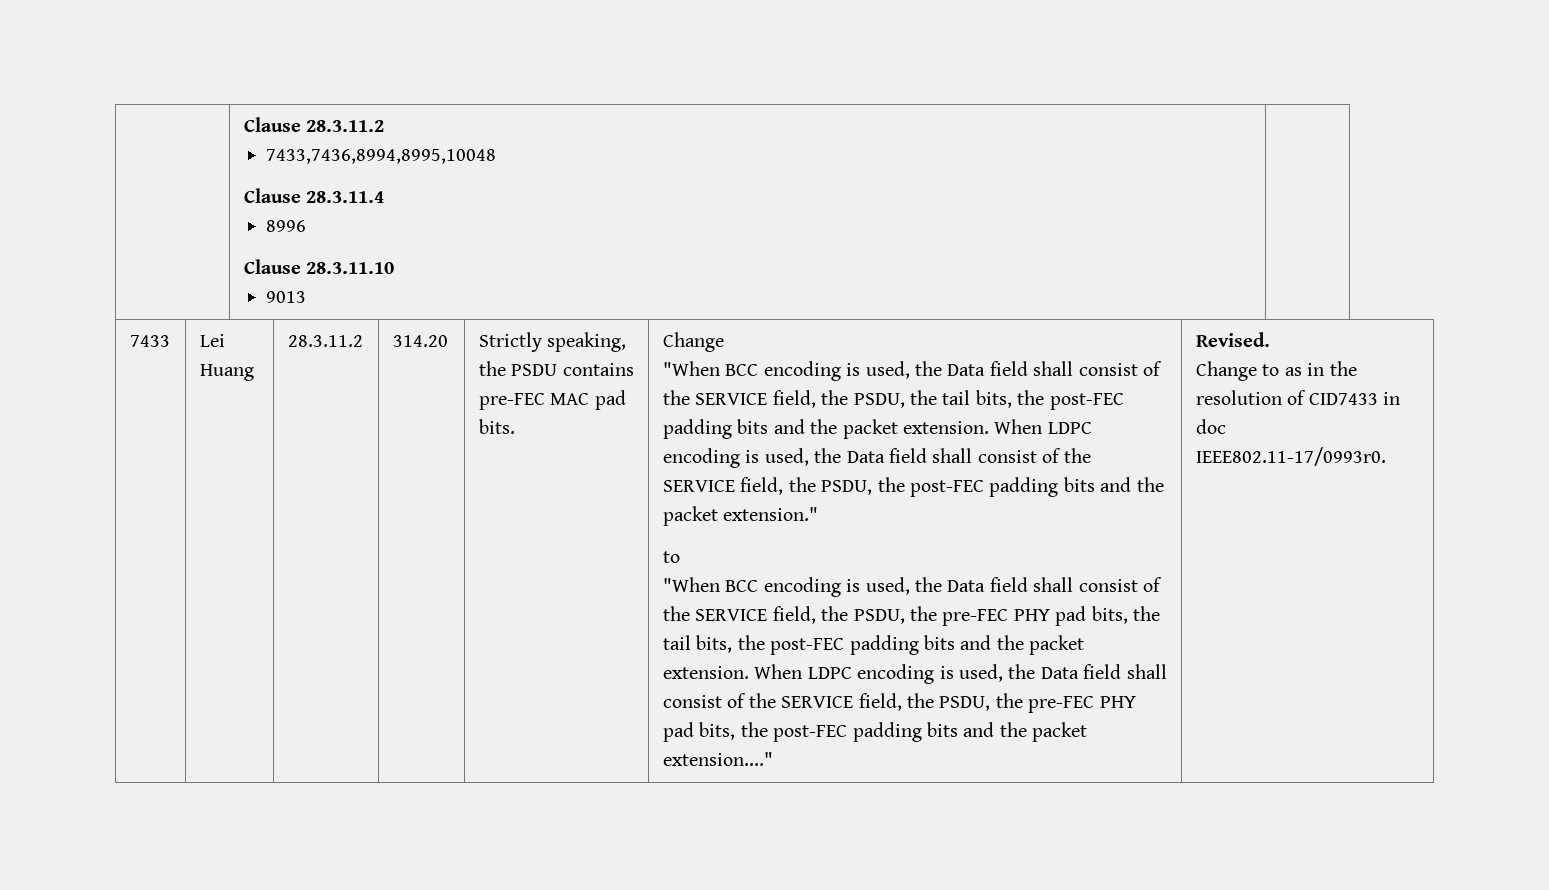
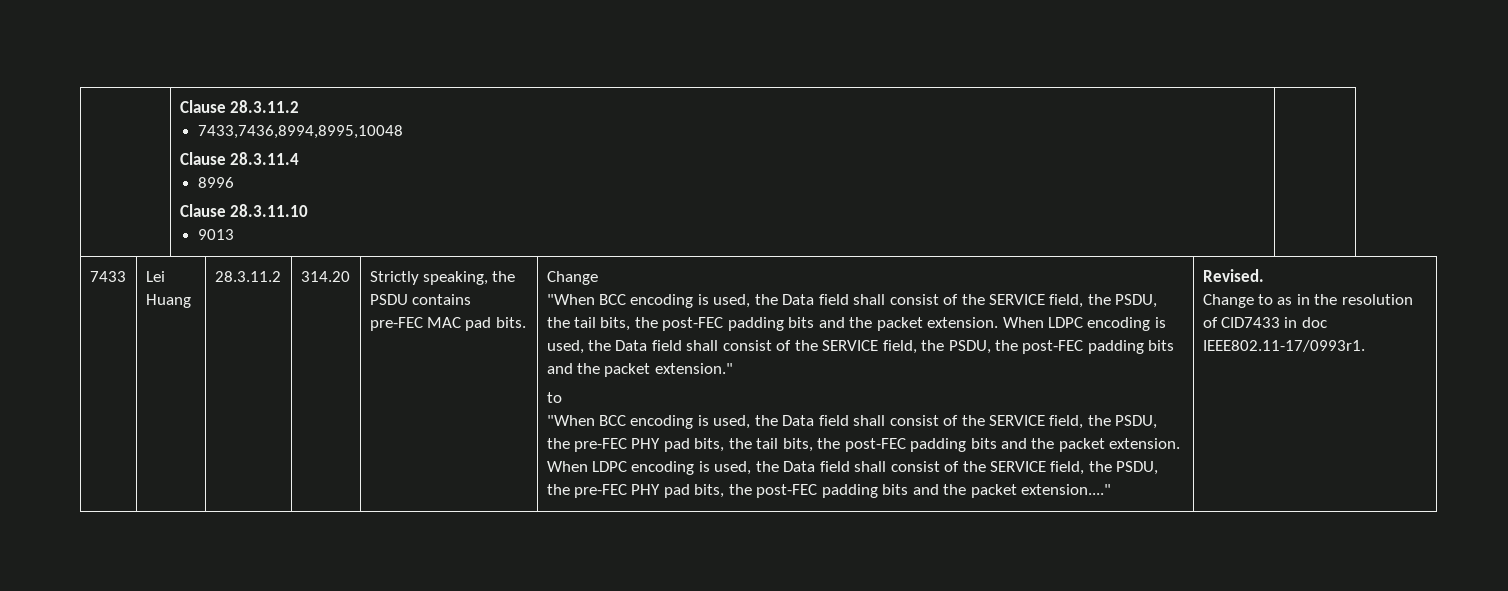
- Change to as in the resolution of CID7433 in doc IEEE802.11-17/0993r0.
+ Change to as in the resolution of CID7433 in doc IEEE802.11-17/0993r1.

